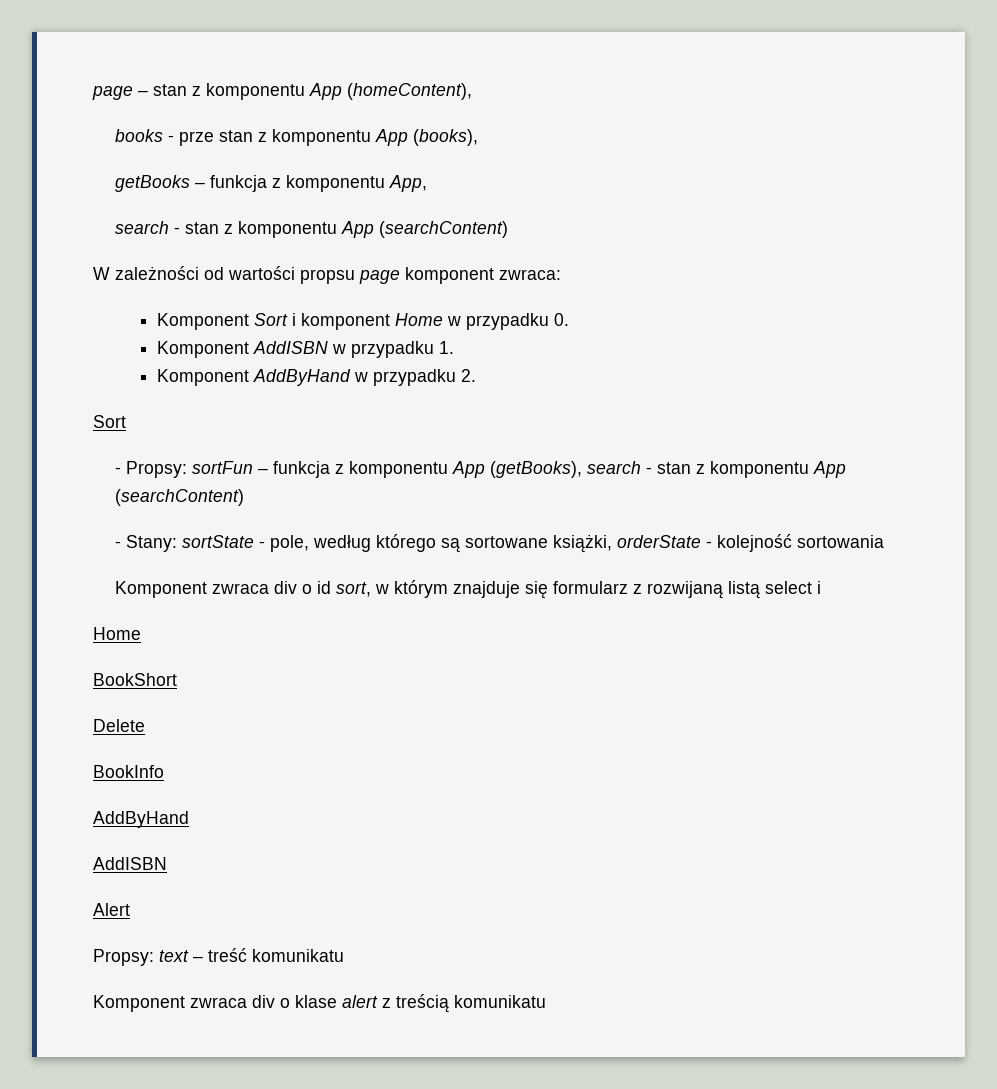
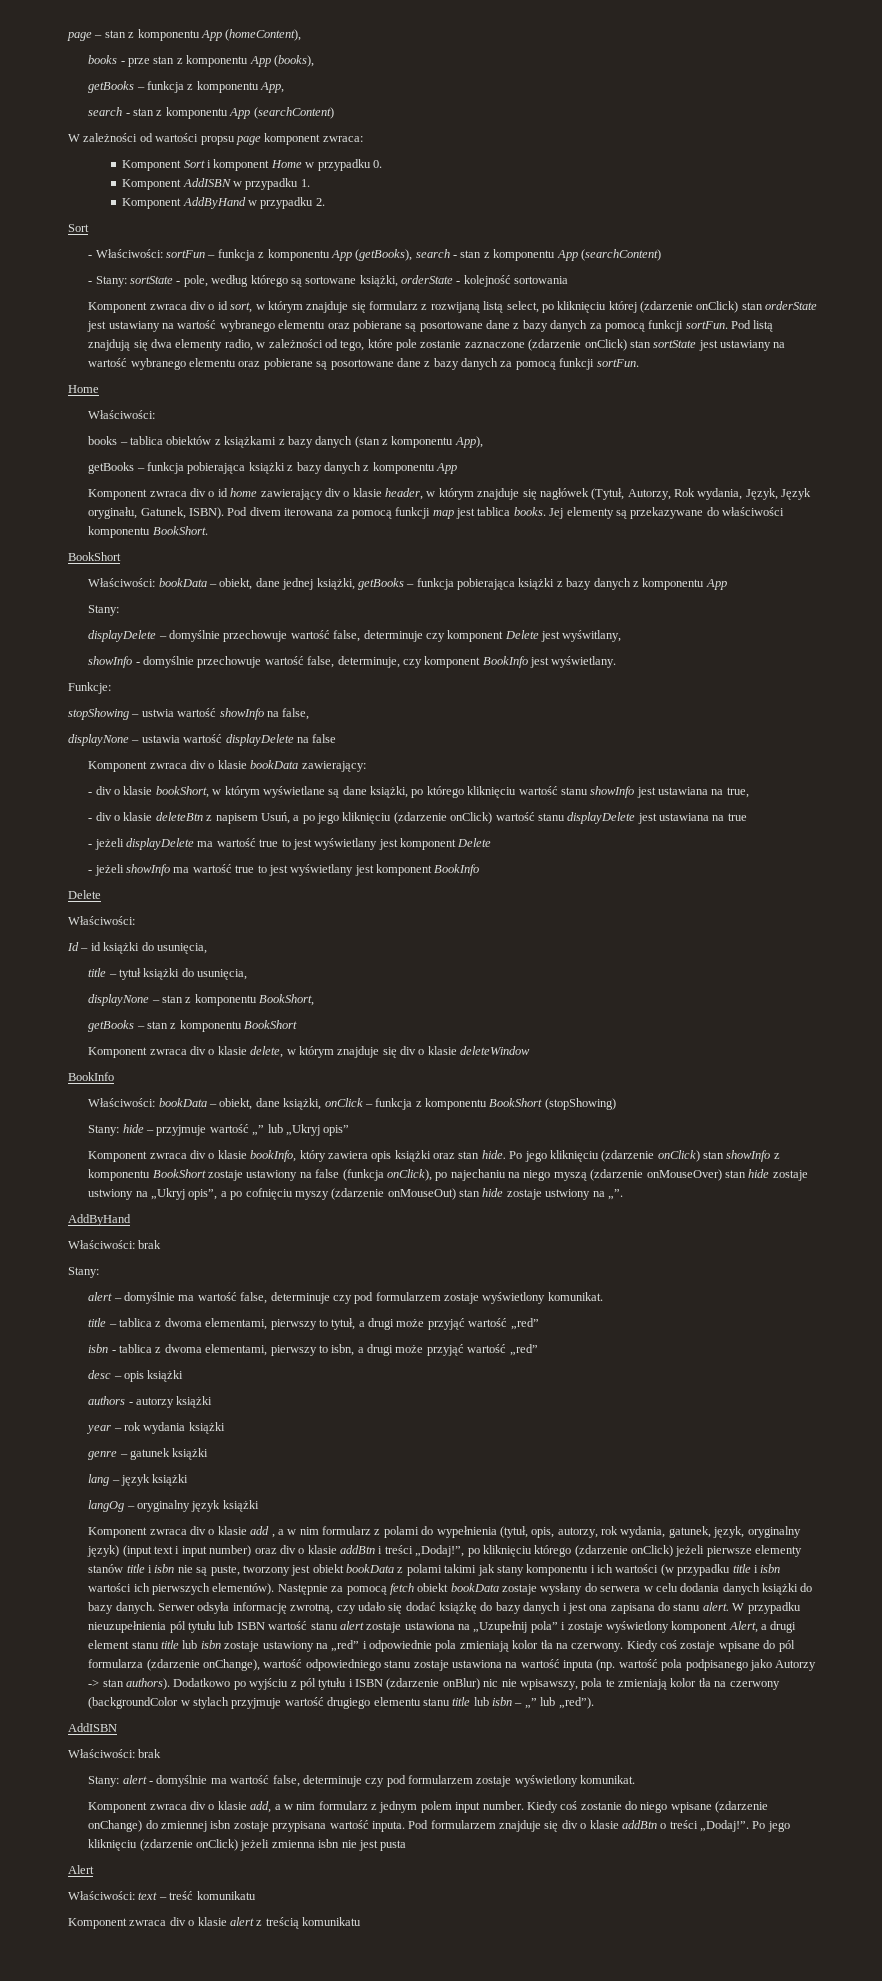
- - Propsy: sortFun – funkcja z komponentu App (getBooks), search - stan z komponentu App (searchContent)
+ - Właściwości: sortFun – funkcja z komponentu App (getBooks), search - stan z komponentu App (searchContent)
- Komponent zwraca div o id sort, w którym znajduje się formularz z rozwijaną listą select i
+ Komponent zwraca div o id sort, w którym znajduje się formularz z rozwijaną listą select, po kliknięciu której (zdarzenie onClick) stan orderState jest ustawiany na wartość wybranego elementu oraz pobierane są posortowane dane z bazy danych za pomocą funkcji sortFun. Pod listą znajdują się dwa elementy radio, w zależności od tego, które pole zostanie zaznaczone (zdarzenie onClick) stan sortState jest ustawiany na wartość wybranego elementu oraz pobierane są posortowane dane z bazy danych za pomocą funkcji sortFun.
  Home
+ Właściwości:
+ books – tablica obiektów z książkami z bazy danych (stan z komponentu App),
+ getBooks – funkcja pobierająca książki z bazy danych z komponentu App
+ Komponent zwraca div o id home zawierający div o klasie header, w którym znajduje się nagłówek (Tytuł, Autorzy, Rok wydania, Język, Język oryginału, Gatunek, ISBN). Pod divem iterowana za pomocą funkcji map jest tablica books. Jej elementy są przekazywane do właściwości komponentu BookShort.
  BookShort
+ Właściwości: bookData – obiekt, dane jednej książki, getBooks – funkcja pobierająca książki z bazy danych z komponentu App
+ Stany:
+ displayDelete – domyślnie przechowuje wartość false, determinuje czy komponent Delete jest wyświtlany,
+ showInfo - domyślnie przechowuje wartość false, determinuje, czy komponent BookInfo jest wyświetlany.
+ Funkcje:
+ stopShowing – ustwia wartość showInfo na false,
+ displayNone – ustawia wartość displayDelete na false
+ Komponent zwraca div o klasie bookData zawierający:
+ - div o klasie bookShort, w którym wyświetlane są dane książki, po którego kliknięciu wartość stanu showInfo jest ustawiana na true,
+ - div o klasie deleteBtn z napisem Usuń, a po jego kliknięciu (zdarzenie onClick) wartość stanu displayDelete jest ustawiana na true
+ - jeżeli displayDelete ma wartość true to jest wyświetlany jest komponent Delete
+ - jeżeli showInfo ma wartość true to jest wyświetlany jest komponent BookInfo
  Delete
+ Właściwości:
+ Id – id książki do usunięcia,
+ title – tytuł książki do usunięcia,
+ displayNone – stan z komponentu BookShort,
+ getBooks – stan z komponentu BookShort
+ Komponent zwraca div o klasie delete, w którym znajduje się div o klasie deleteWindow
  BookInfo
+ Właściwości: bookData – obiekt, dane książki, onClick – funkcja z komponentu BookShort (stopShowing)
+ Stany: hide – przyjmuje wartość „” lub „Ukryj opis”
+ Komponent zwraca div o klasie bookInfo, który zawiera opis książki oraz stan hide. Po jego kliknięciu (zdarzenie onClick) stan showInfo z komponentu BookShort zostaje ustawiony na false (funkcja onClick), po najechaniu na niego myszą (zdarzenie onMouseOver) stan hide zostaje ustwiony na „Ukryj opis”, a po cofnięciu myszy (zdarzenie onMouseOut) stan hide zostaje ustwiony na „”.
  AddByHand
+ Właściwości: brak
+ Stany:
+ alert – domyślnie ma wartość false, determinuje czy pod formularzem zostaje wyświetlony komunikat.
+ title – tablica z dwoma elementami, pierwszy to tytuł, a drugi może przyjąć wartość „red”
+ isbn - tablica z dwoma elementami, pierwszy to isbn, a drugi może przyjąć wartość „red”
+ desc – opis książki
+ authors - autorzy książki
+ year – rok wydania książki
+ genre – gatunek książki
+ lang – język książki
+ langOg – oryginalny język książki
+ Komponent zwraca div o klasie add , a w nim formularz z polami do wypełnienia (tytuł, opis, autorzy, rok wydania, gatunek, język, oryginalny język) (input text i input number) oraz div o klasie addBtn i treści „Dodaj!”, po kliknięciu którego (zdarzenie onClick) jeżeli pierwsze elementy stanów title i isbn nie są puste, tworzony jest obiekt bookData z polami takimi jak stany komponentu i ich wartości (w przypadku title i isbn wartości ich pierwszych elementów). Następnie za pomocą fetch obiekt bookData zostaje wysłany do serwera w celu dodania danych książki do bazy danych. Serwer odsyła informację zwrotną, czy udało się dodać książkę do bazy danych i jest ona zapisana do stanu alert. W przypadku nieuzupełnienia pól tytułu lub ISBN wartość stanu alert zostaje ustawiona na „Uzupełnij pola” i zostaje wyświetlony komponent Alert, a drugi element stanu title lub isbn zostaje ustawiony na „red” i odpowiednie pola zmieniają kolor tła na czerwony. Kiedy coś zostaje wpisane do pól formularza (zdarzenie onChange), wartość odpowiedniego stanu zostaje ustawiona na wartość inputa (np. wartość pola podpisanego jako Autorzy -> stan authors). Dodatkowo po wyjściu z pól tytułu i ISBN (zdarzenie onBlur) nic nie wpisawszy, pola te zmieniają kolor tła na czerwony (backgroundColor w stylach przyjmuje wartość drugiego elementu stanu title lub isbn – „” lub „red”).
  AddISBN
+ Właściwości: brak
+ Stany: alert - domyślnie ma wartość false, determinuje czy pod formularzem zostaje wyświetlony komunikat.
+ Komponent zwraca div o klasie add, a w nim formularz z jednym polem input number. Kiedy coś zostanie do niego wpisane (zdarzenie onChange) do zmiennej isbn zostaje przypisana wartość inputa. Pod formularzem znajduje się div o klasie addBtn o treści „Dodaj!”. Po jego kliknięciu (zdarzenie onClick) jeżeli zmienna isbn nie jest pusta
- Propsy: text – treść komunikatu
+ Właściwości: text – treść komunikatu
- Komponent zwraca div o klase alert z treścią komunikatu
+ Komponent zwraca div o klasie alert z treścią komunikatu

